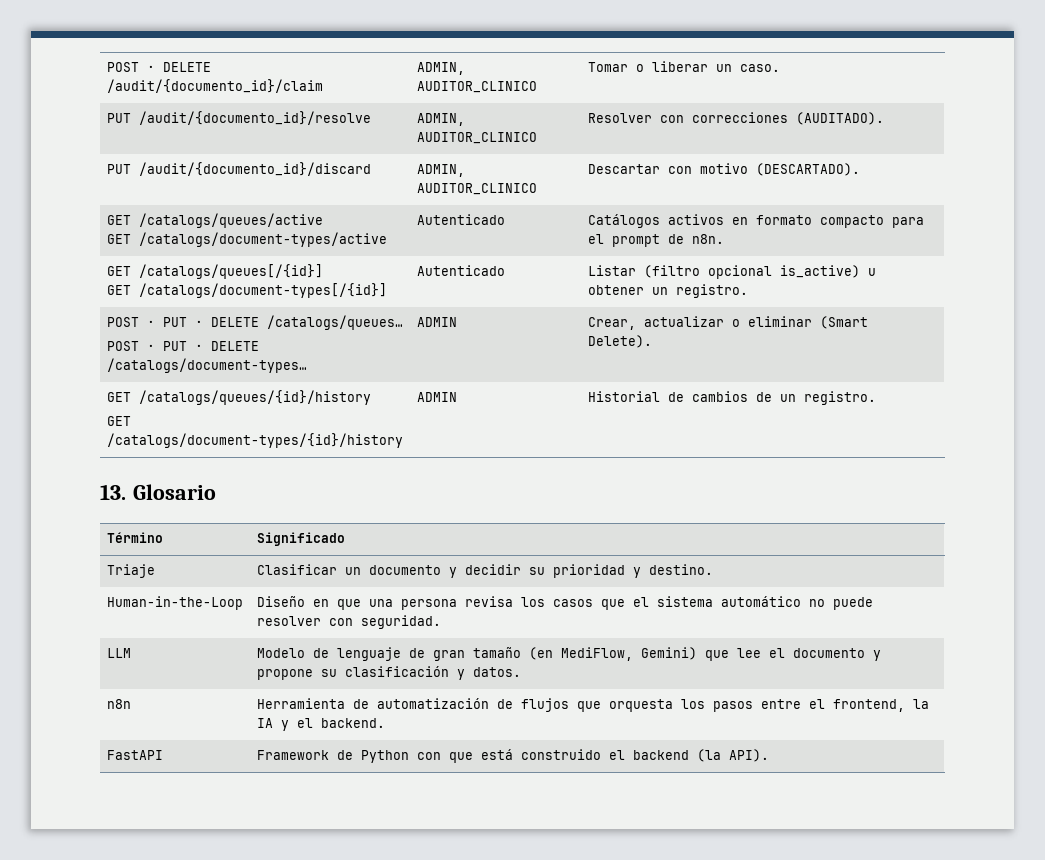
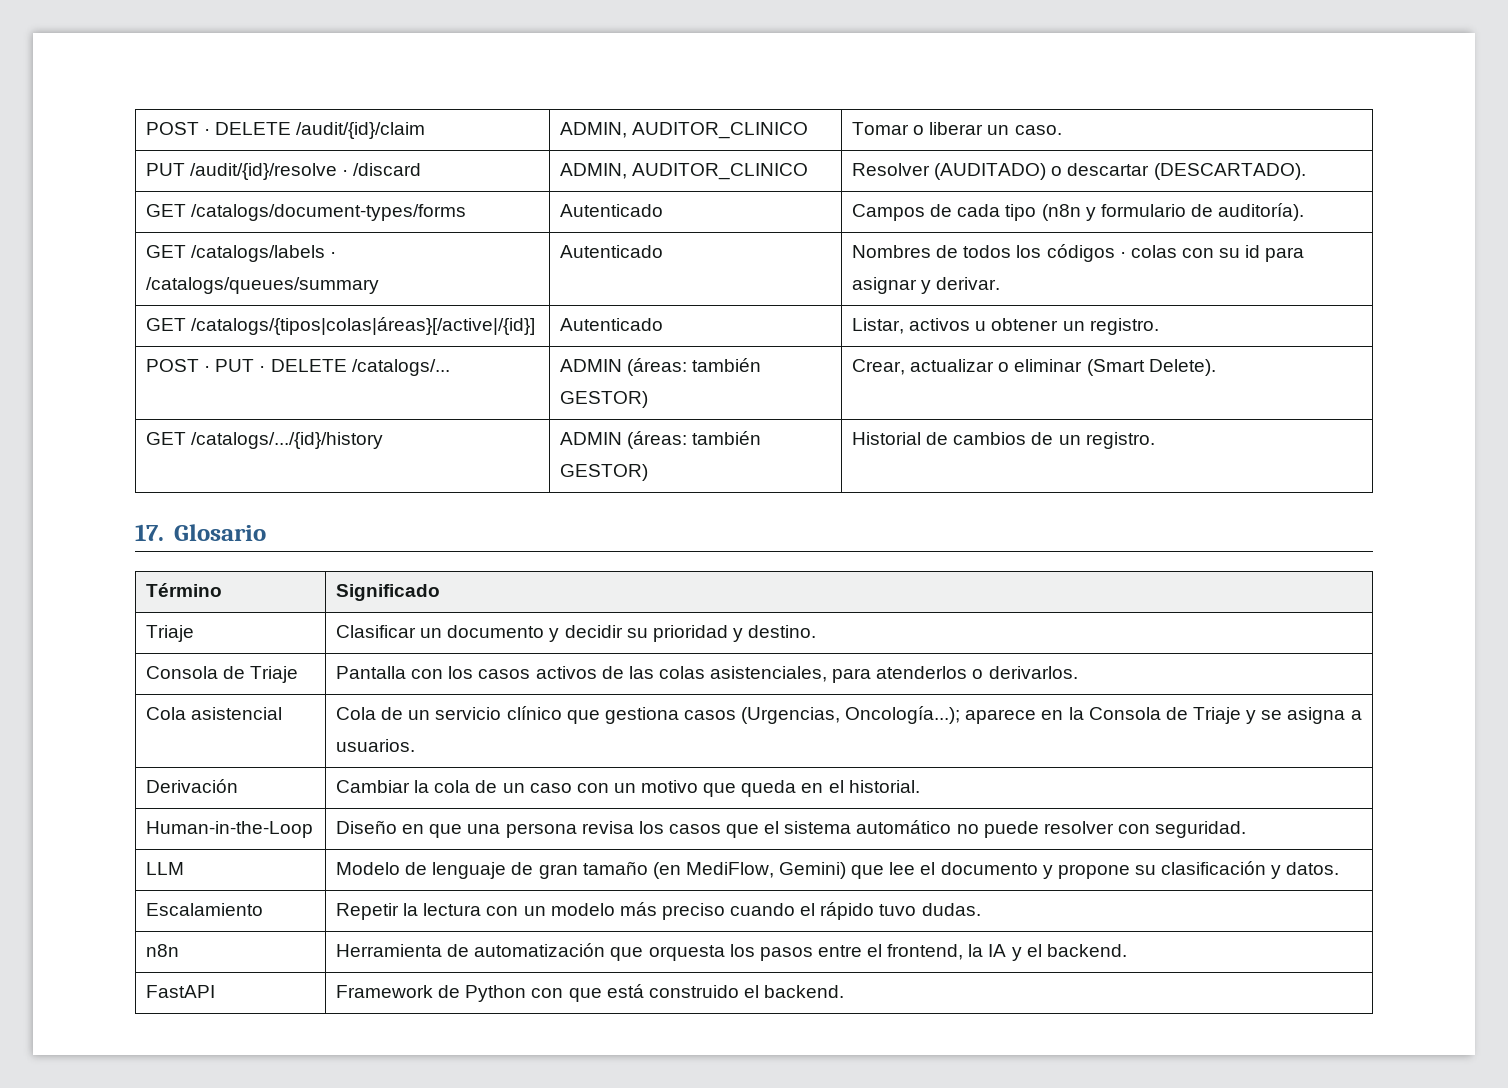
- POST · DELETE /audit/{documento_id}/claim | ADMIN, AUDITOR_CLINICO | Tomar o liberar un caso.
+ POST · DELETE /audit/{id}/claim | ADMIN, AUDITOR_CLINICO | Tomar o liberar un caso.
- PUT /audit/{documento_id}/resolve | ADMIN, AUDITOR_CLINICO | Resolver con correcciones (AUDITADO).
- PUT /audit/{documento_id}/discard | ADMIN, AUDITOR_CLINICO | Descartar con motivo (DESCARTADO).
- GET /catalogs/queues/active
- GET /catalogs/document-types/active | Autenticado | Catálogos activos en formato compacto para el prompt de n8n.
- GET /catalogs/queues[/{id}]
- GET /catalogs/document-types[/{id}] | Autenticado | Listar (filtro opcional is_active) u obtener un registro.
+ PUT /audit/{id}/resolve · /discard | ADMIN, AUDITOR_CLINICO | Resolver (AUDITADO) o descartar (DESCARTADO).
+ GET /catalogs/document-types/forms | Autenticado | Campos de cada tipo (n8n y formulario de auditoría).
+ GET /catalogs/labels · /catalogs/queues/summary | Autenticado | Nombres de todos los códigos · colas con su id para asignar y derivar.
+ GET /catalogs/{tipos|colas|áreas}[/active|/{id}] | Autenticado | Listar, activos u obtener un registro.
- POST · PUT · DELETE /catalogs/queues…
- POST · PUT · DELETE /catalogs/document-types… | ADMIN | Crear, actualizar o eliminar (Smart Delete).
+ POST · PUT · DELETE /catalogs/... | ADMIN (áreas: también GESTOR) | Crear, actualizar o eliminar (Smart Delete).
- GET /catalogs/queues/{id}/history
- GET /catalogs/document-types/{id}/history | ADMIN | Historial de cambios de un registro.
+ GET /catalogs/.../{id}/history | ADMIN (áreas: también GESTOR) | Historial de cambios de un registro.
- 13. Glosario
+ 17. Glosario
+ Consola de Triaje | Pantalla con los casos activos de las colas asistenciales, para atenderlos o derivarlos.
+ Cola asistencial | Cola de un servicio clínico que gestiona casos (Urgencias, Oncología...); aparece en la Consola de Triaje y se asigna a usuarios.
+ Derivación | Cambiar la cola de un caso con un motivo que queda en el historial.
+ Escalamiento | Repetir la lectura con un modelo más preciso cuando el rápido tuvo dudas.
- n8n | Herramienta de automatización de flujos que orquesta los pasos entre el frontend, la IA y el backend.
+ n8n | Herramienta de automatización que orquesta los pasos entre el frontend, la IA y el backend.
- FastAPI | Framework de Python con que está construido el backend (la API).
+ FastAPI | Framework de Python con que está construido el backend.

